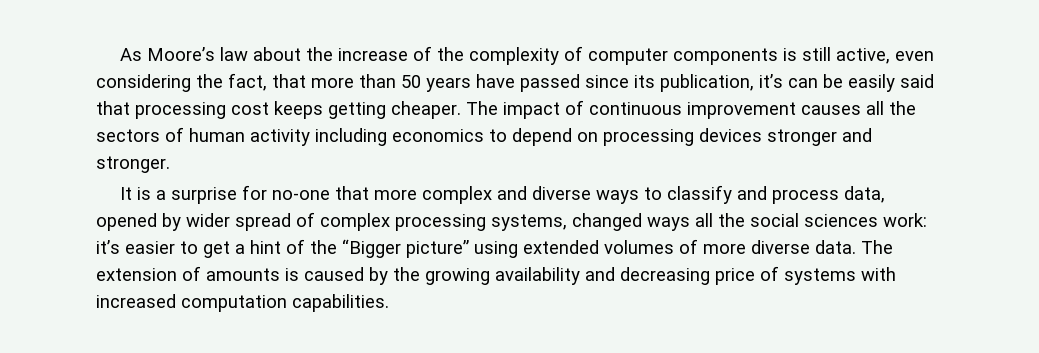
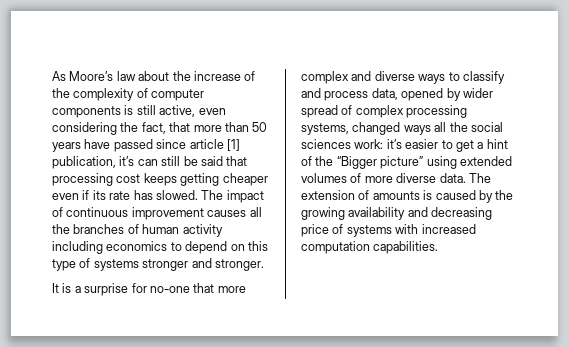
- As Moore’s law about the increase of the complexity of computer components is still active, even considering the fact, that more than 50 years have passed since its publication, it’s can be easily said that processing cost keeps getting cheaper.
+ As Moore’s law about the increase of the complexity of computer components is still active, even considering the fact, that more than 50 years have passed since article [1] publication, it’s can still be said that processing cost keeps getting cheaper even if its rate has slowed.
- The impact of continuous improvement causes all the sectors of human activity including economics to depend on processing devices stronger and stronger.
+ The impact of continuous improvement causes all the branches of human activity including economics to depend on this type of systems stronger and stronger.

